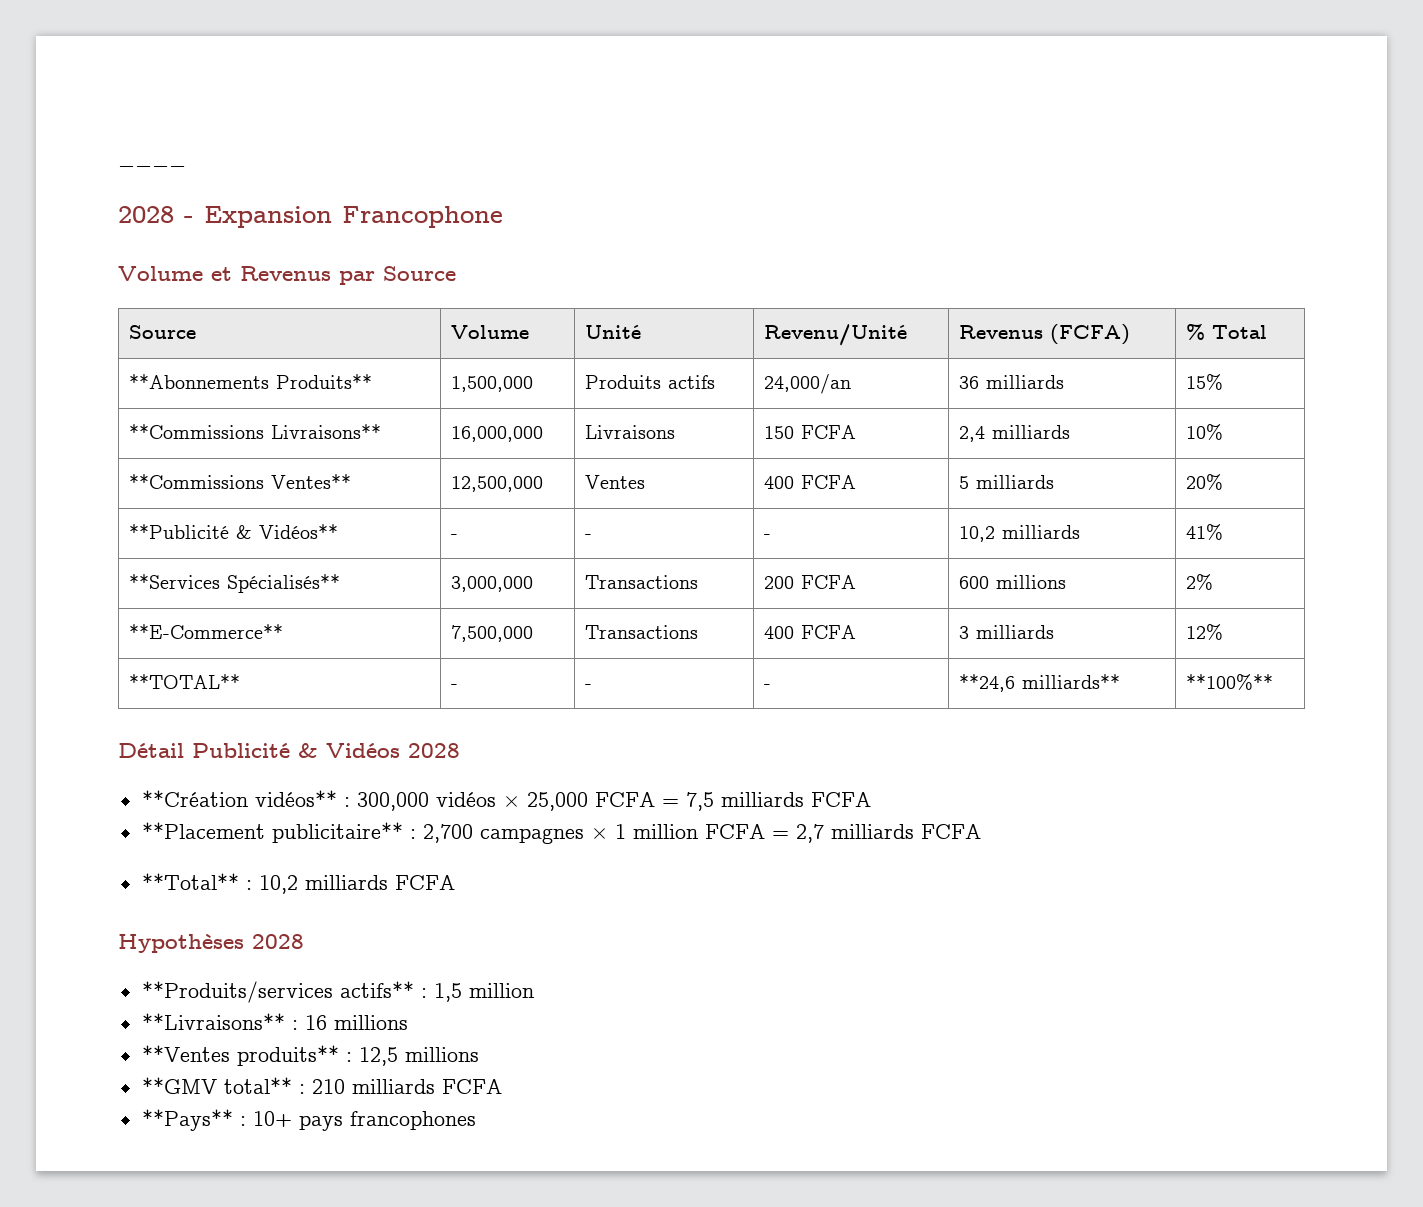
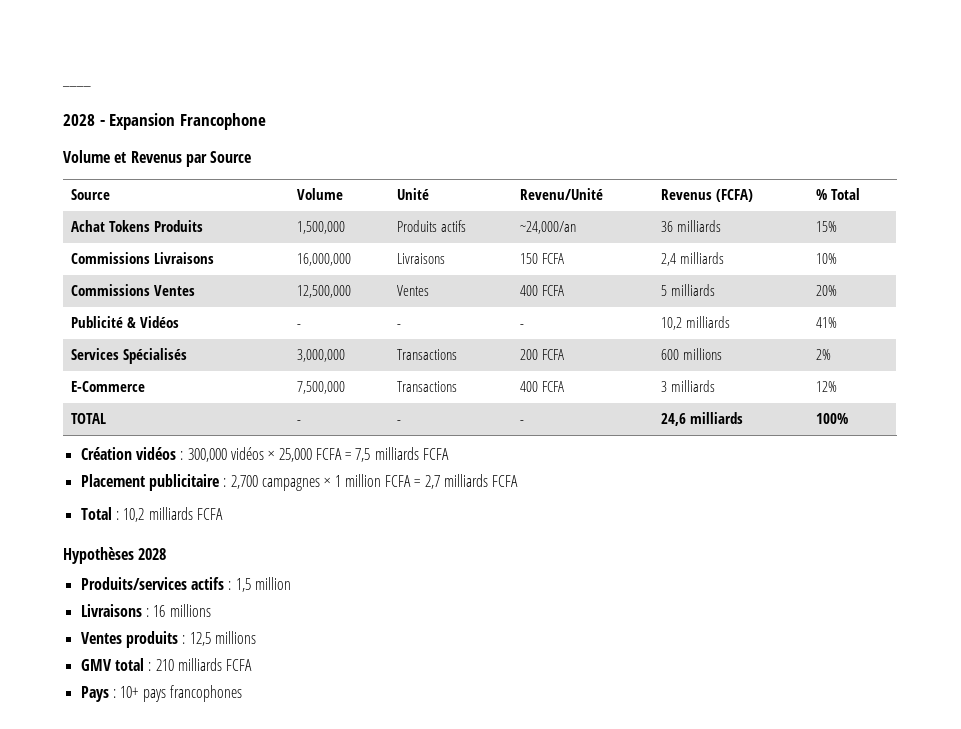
- **Abonnements Produits** | 1,500,000 | Produits actifs | 24,000/an | 36 milliards | 15%
+ Achat Tokens Produits | 1,500,000 | Produits actifs | ~24,000/an | 36 milliards | 15%
- **Commissions Livraisons** | 16,000,000 | Livraisons | 150 FCFA | 2,4 milliards | 10%
+ Commissions Livraisons | 16,000,000 | Livraisons | 150 FCFA | 2,4 milliards | 10%
- **Commissions Ventes** | 12,500,000 | Ventes | 400 FCFA | 5 milliards | 20%
+ Commissions Ventes | 12,500,000 | Ventes | 400 FCFA | 5 milliards | 20%
- **Publicité & Vidéos** | - | - | - | 10,2 milliards | 41%
+ Publicité & Vidéos | - | - | - | 10,2 milliards | 41%
- **Services Spécialisés** | 3,000,000 | Transactions | 200 FCFA | 600 millions | 2%
+ Services Spécialisés | 3,000,000 | Transactions | 200 FCFA | 600 millions | 2%
- **E-Commerce** | 7,500,000 | Transactions | 400 FCFA | 3 milliards | 12%
+ E-Commerce | 7,500,000 | Transactions | 400 FCFA | 3 milliards | 12%
- **TOTAL** | - | - | - | **24,6 milliards** | **100%**
- Détail Publicité & Vidéos 2028
- **Création vidéos** : 300,000 vidéos × 25,000 FCFA = 7,5 milliards FCFA
+ TOTAL | - | - | - | 24,6 milliards | 100%
+ Création vidéos : 300,000 vidéos × 25,000 FCFA = 7,5 milliards FCFA
- **Placement publicitaire** : 2,700 campagnes × 1 million FCFA = 2,7 milliards FCFA
+ Placement publicitaire : 2,700 campagnes × 1 million FCFA = 2,7 milliards FCFA
- **Total** : 10,2 milliards FCFA
+ Total : 10,2 milliards FCFA
- **Produits/services actifs** : 1,5 million
+ Produits/services actifs : 1,5 million
- **Livraisons** : 16 millions
+ Livraisons : 16 millions
- **Ventes produits** : 12,5 millions
+ Ventes produits : 12,5 millions
- **GMV total** : 210 milliards FCFA
+ GMV total : 210 milliards FCFA
- **Pays** : 10+ pays francophones
+ Pays : 10+ pays francophones

